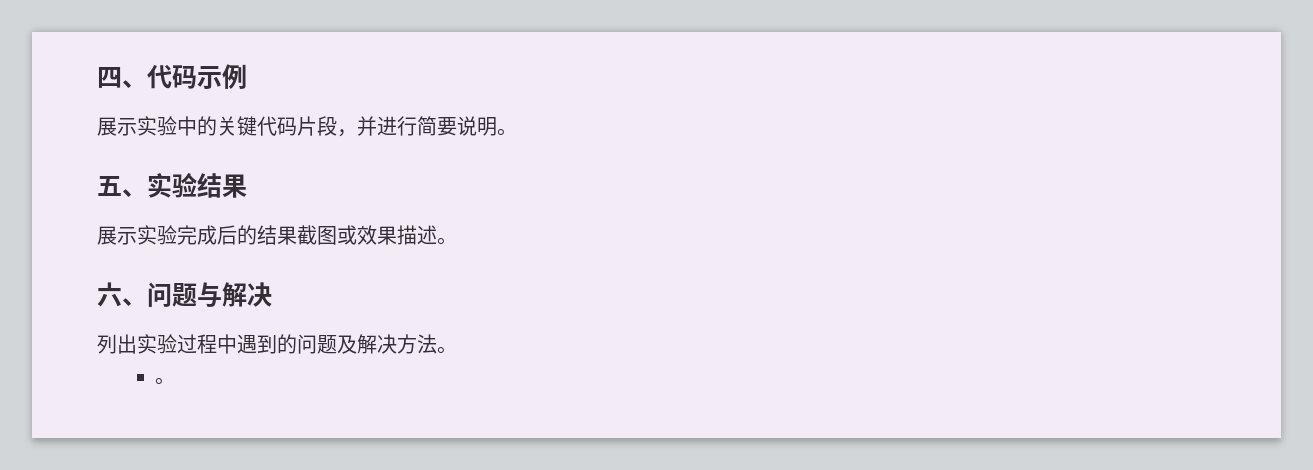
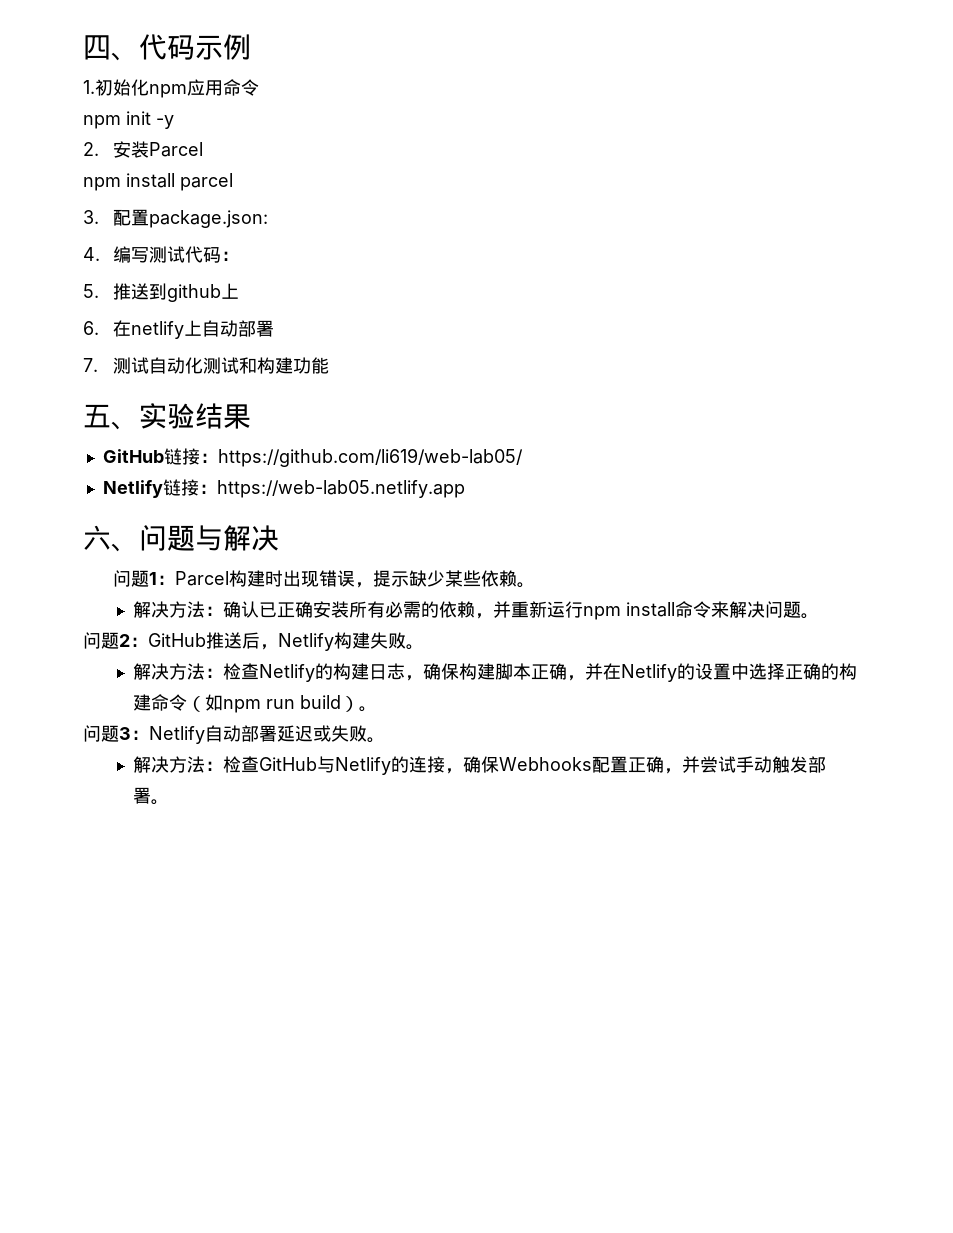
- 展示实验中的关键代码片段，并进行简要说明。
+ 1.初始化npm应用命令
+ npm init -y
+ 2.安装Parcel
+ npm install parcel
+ 3.配置package.json:
+ 4.编写测试代码：
+ 5.推送到github上
+ 6.在netlify上自动部署
+ 7.测试自动化测试和构建功能
  五、实验结果
- 展示实验完成后的结果截图或效果描述。
+ GitHub链接：https://github.com/li619/web-lab05/
+ Netlify链接：https://web-lab05.netlify.app
  六、问题与解决
- 列出实验过程中遇到的问题及解决方法。
- 。
+ 问题1：Parcel构建时出现错误，提示缺少某些依赖。
+ 解决方法：确认已正确安装所有必需的依赖，并重新运行npm install命令来解决问题。
+ 问题2：GitHub推送后，Netlify构建失败。
+ 解决方法：检查Netlify的构建日志，确保构建脚本正确，并在Netlify的设置中选择正确的构建命令（如npm run build）。
+ 问题3：Netlify自动部署延迟或失败。
+ 解决方法：检查GitHub与Netlify的连接，确保Webhooks配置正确，并尝试手动触发部署。

